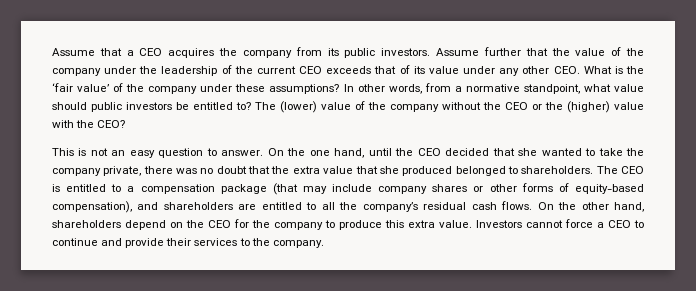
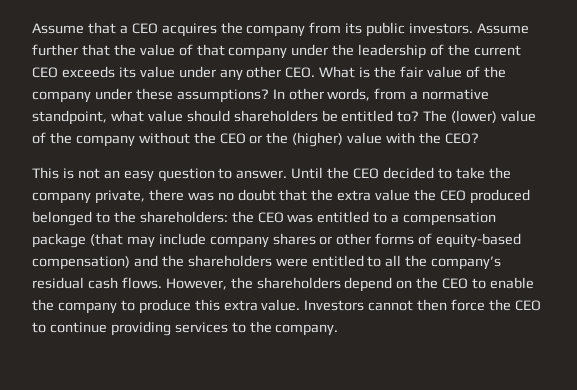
- Assume further that the value of the company under the leadership of the current CEO exceeds that of its value under any other CEO. What is the ‘fair value’ of the company under these assumptions?
+ Assume further that the value of that company under the leadership of the current CEO exceeds its value under any other CEO. What is the fair value of the company under these assumptions?
- In other words, from a normative standpoint, what value should public investors be entitled to?
+ In other words, from a normative standpoint, what value should shareholders be entitled to?
- On the one hand, until the CEO decided that she wanted to take the company private, there was no doubt that the extra value that she produced belonged to shareholders. The CEO is entitled to a compensation package (that may include company shares or other forms of equity-based compensation), and shareholders are entitled to all the company’s residual cash flows.
+ Until the CEO decided to take the company private, there was no doubt that the extra value the CEO produced belonged to the shareholders: the CEO was entitled to a compensation package (that may include company shares or other forms of equity-based compensation) and the shareholders were entitled to all the company’s residual cash flows.
- On the other hand, shareholders depend on the CEO for the company to produce this extra value.
+ However, the shareholders depend on the CEO to enable the company to produce this extra value.
- Investors cannot force a CEO to continue and provide their services to the company.
+ Investors cannot then force the CEO to continue providing services to the company.

